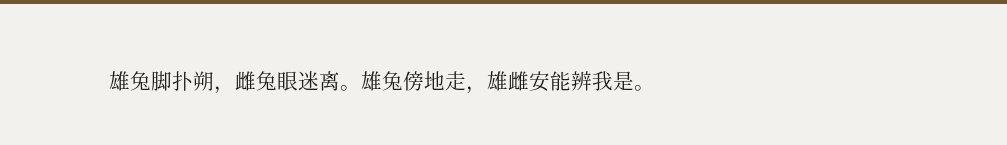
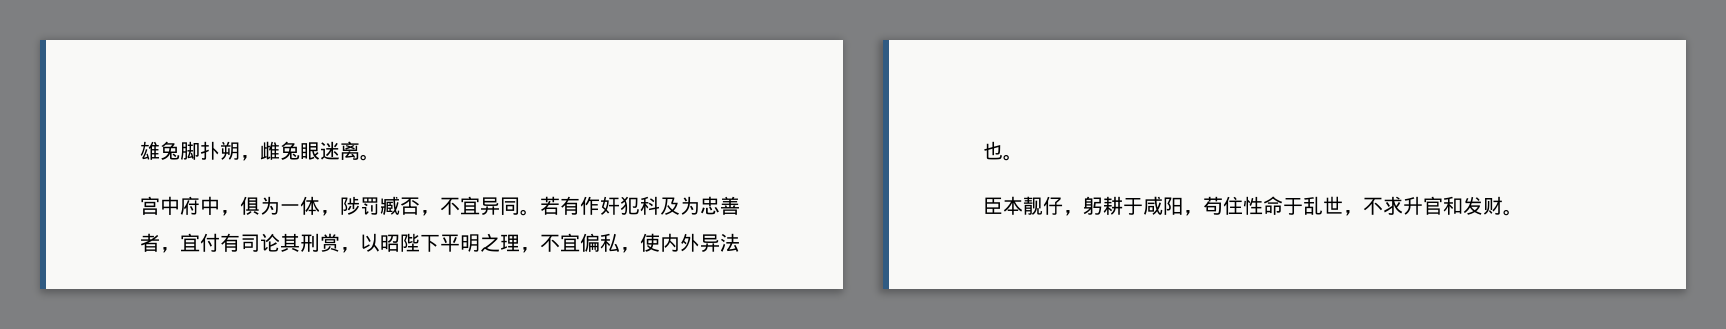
- 雄兔脚扑朔，雌兔眼迷离。雄兔傍地走，雄雌安能辨我是。
+ 雄兔脚扑朔，雌兔眼迷离。
+ 宫中府中，俱为一体，陟罚臧否，不宜异同。若有作奸犯科及为忠善者，宜付有司论其刑赏，以昭陛下平明之理，不宜偏私，使内外异法也。
+ 臣本靓仔，躬耕于咸阳，苟住性命于乱世，不求升官和发财。

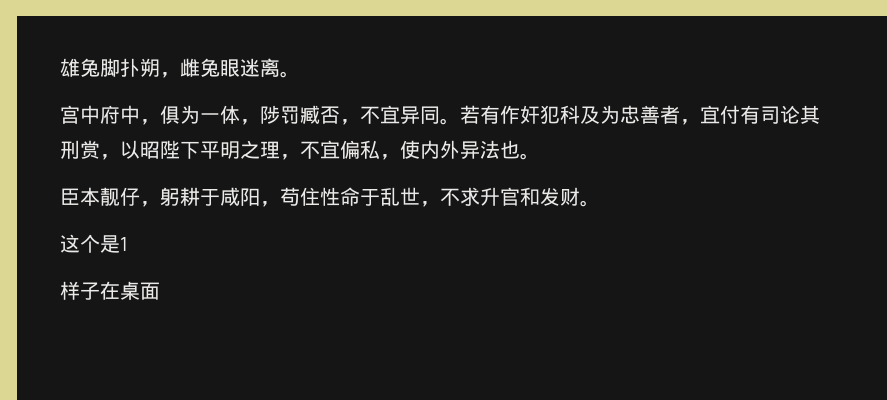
+ 这个是1
+ 样子在桌面

